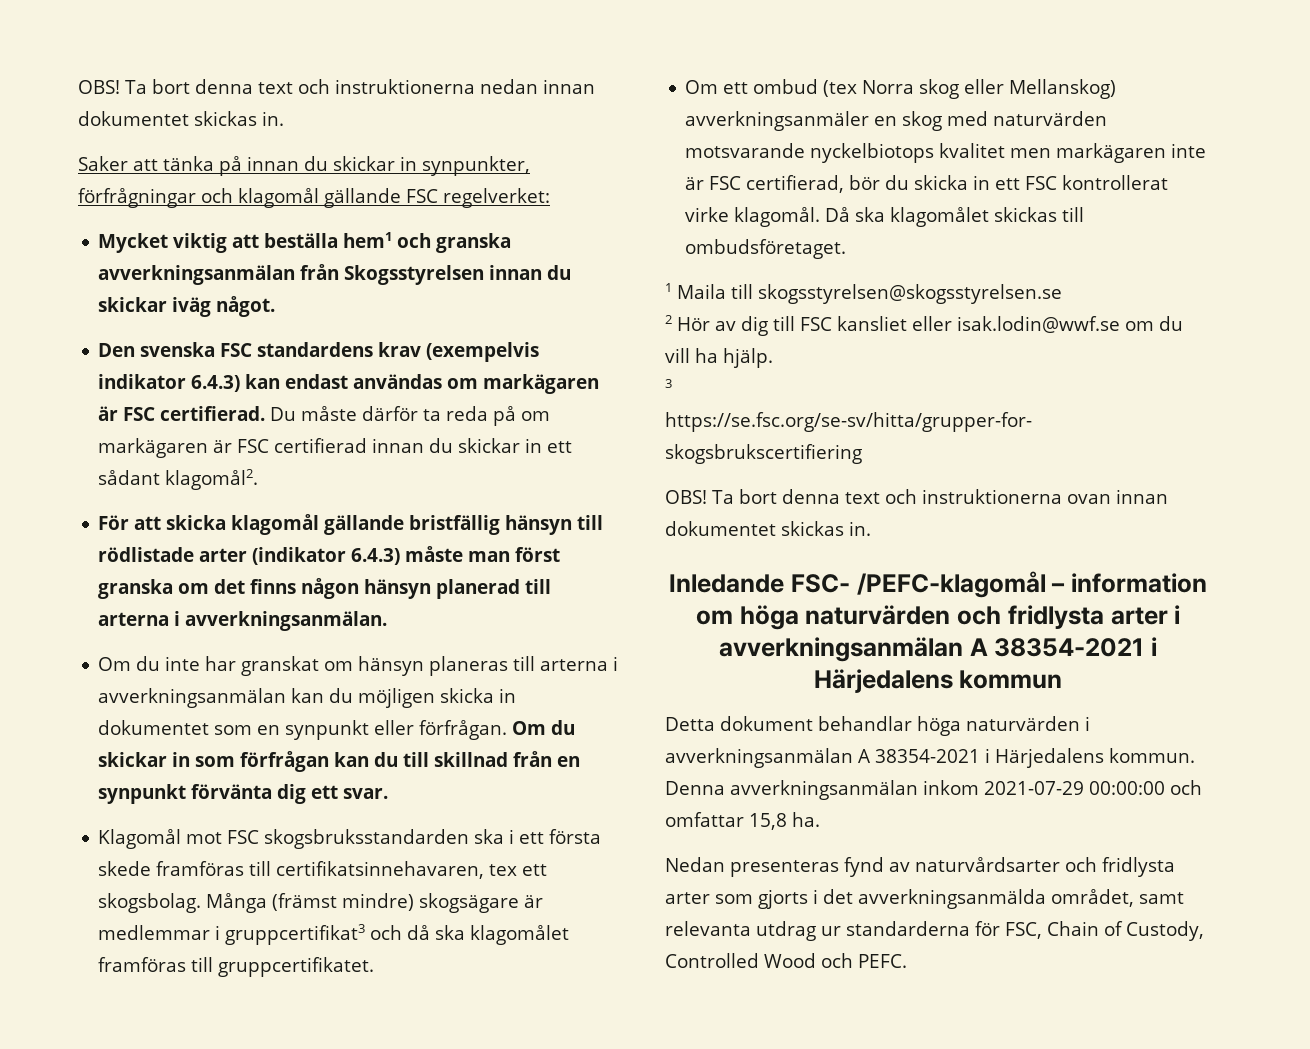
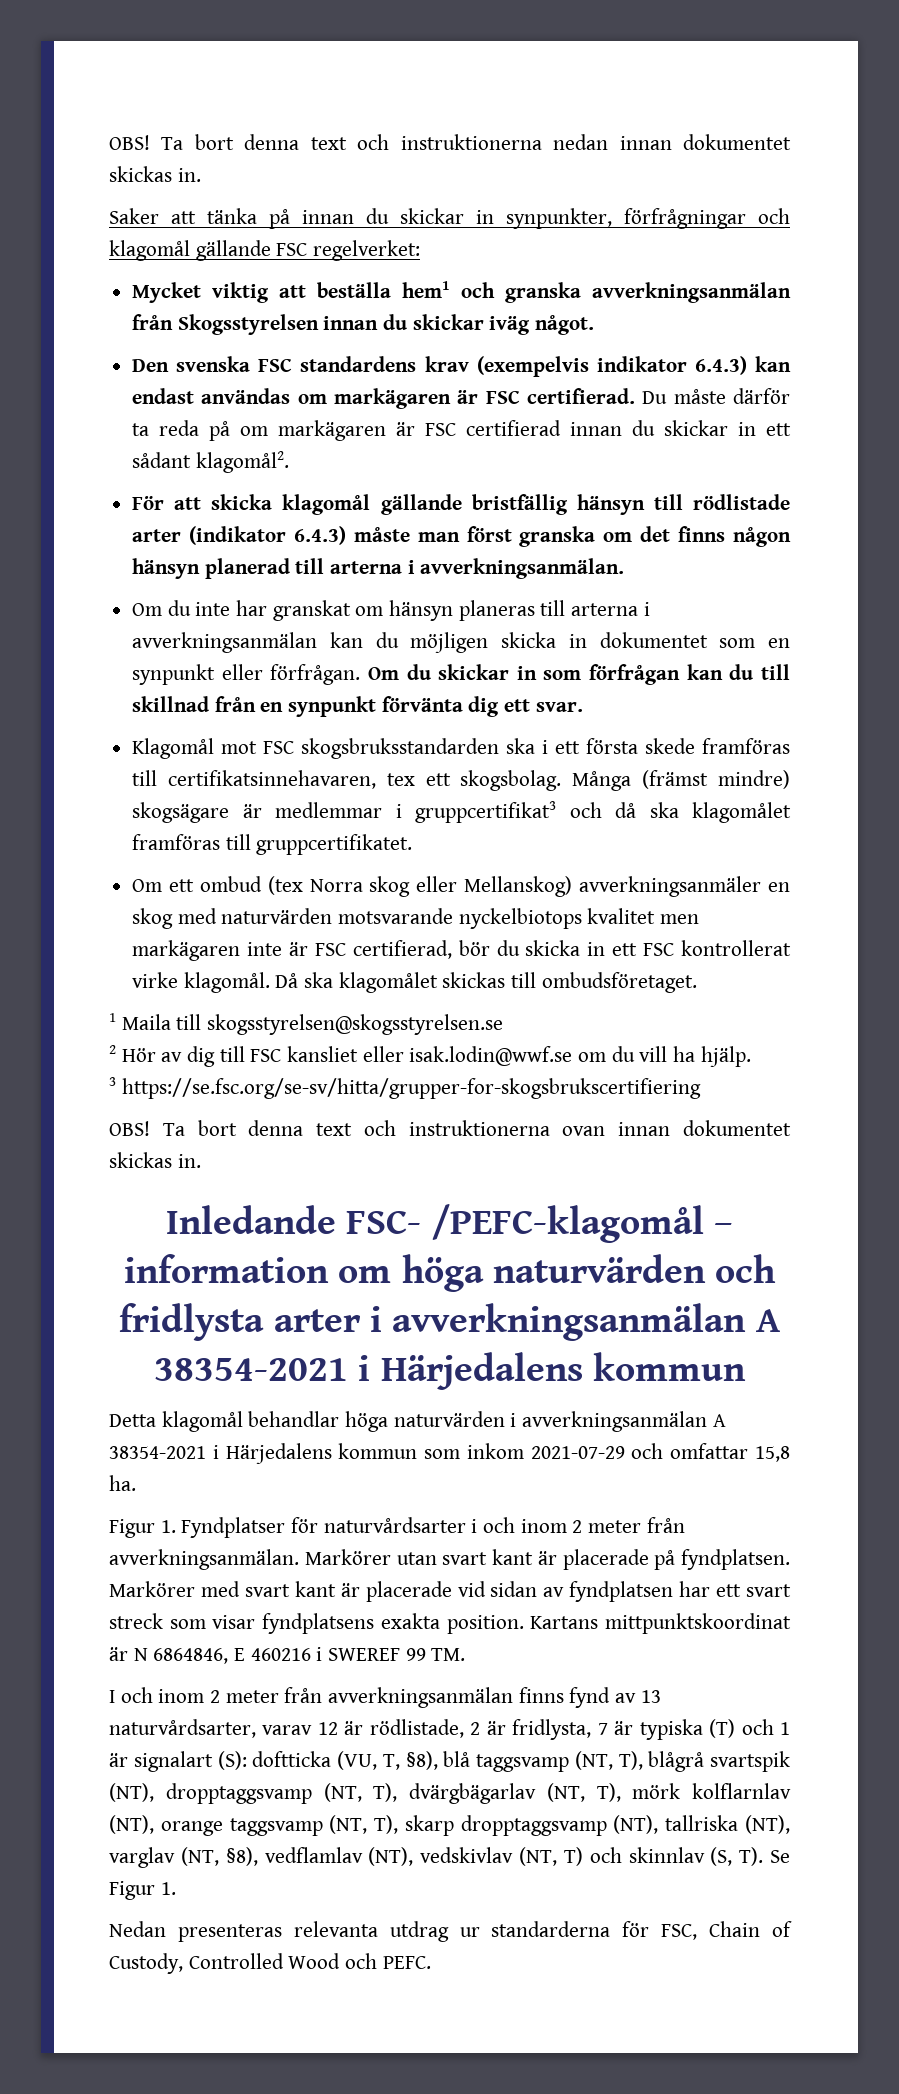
- Detta dokument behandlar höga naturvärden i avverkningsanmälan A 38354-2021 i Härjedalens kommun. Denna avverkningsanmälan inkom 2021-07-29 00:00:00 och omfattar 15,8 ha.
+ Detta klagomål behandlar höga naturvärden i avverkningsanmälan A 38354-2021 i Härjedalens kommun som inkom 2021-07-29 och omfattar 15,8 ha.
- Nedan presenteras fynd av naturvårdsarter och fridlysta arter som gjorts i det avverkningsanmälda området, samt relevanta utdrag ur standarderna för FSC, Chain of Custody, Controlled Wood och PEFC.
+ Figur 1. Fyndplatser för naturvårdsarter i och inom 2 meter från avverkningsanmälan. Markörer utan svart kant är placerade på fyndplatsen. Markörer med svart kant är placerade vid sidan av fyndplatsen har ett svart streck som visar fyndplatsens exakta position. Kartans mittpunktskoordinat är N 6864846, E 460216 i SWEREF 99 TM.
+ I och inom 2 meter från avverkningsanmälan finns fynd av 13 naturvårdsarter, varav 12 är rödlistade, 2 är fridlysta, 7 är typiska (T) och 1 är signalart (S): doftticka (VU, T, §8), blå taggsvamp (NT, T), blågrå svartspik (NT), dropptaggsvamp (NT, T), dvärgbägarlav (NT, T), mörk kolflarnlav (NT), orange taggsvamp (NT, T), skarp dropptaggsvamp (NT), tallriska (NT), varglav (NT, §8), vedflamlav (NT), vedskivlav (NT, T) och skinnlav (S, T). Se Figur 1.
+ Nedan presenteras relevanta utdrag ur standarderna för FSC, Chain of Custody, Controlled Wood och PEFC.

